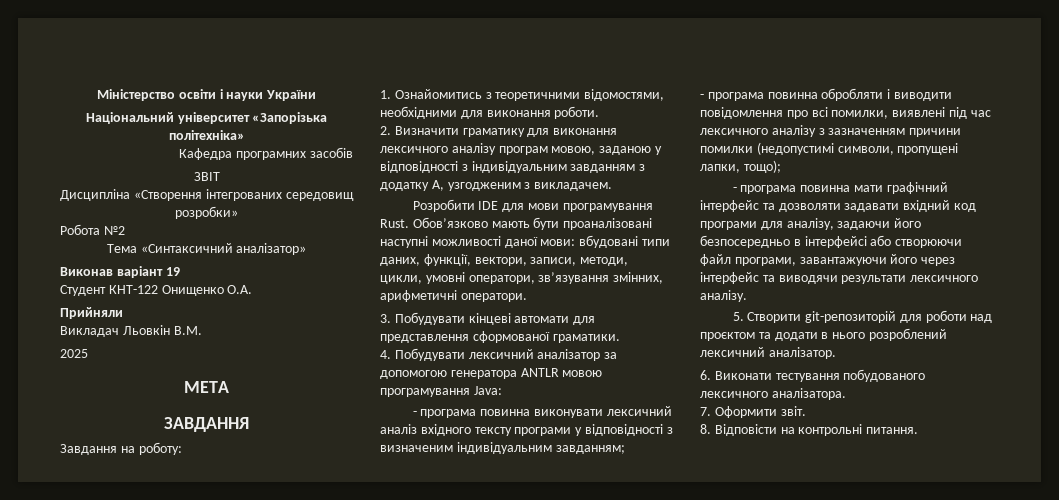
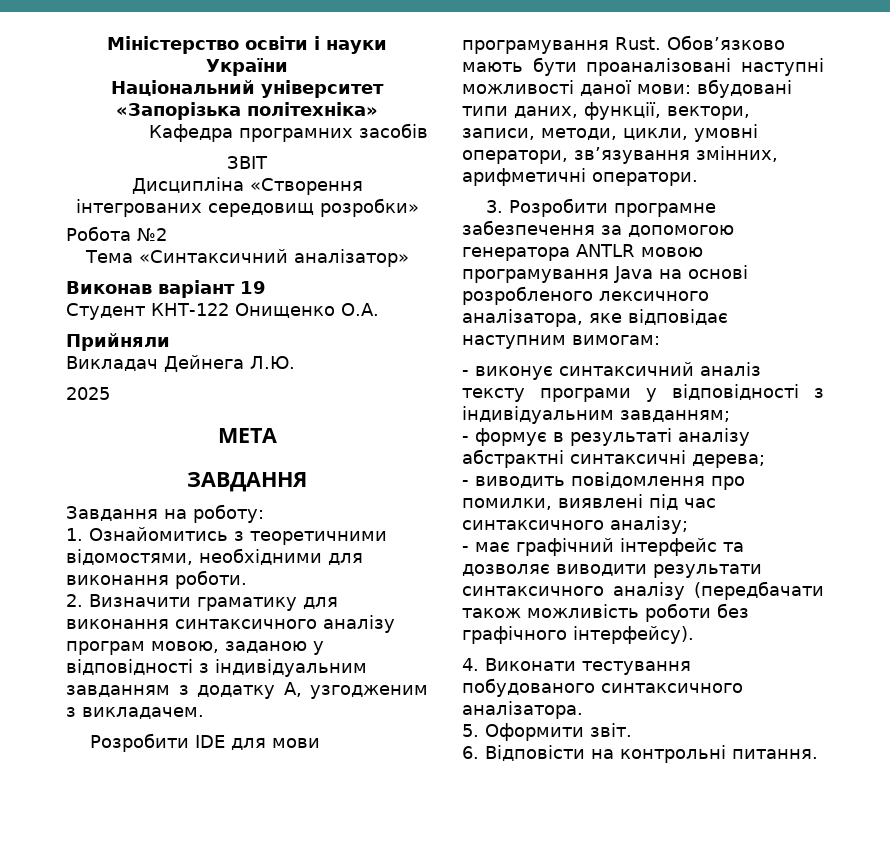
- Викладач Льовкін В.М.
+ Викладач Дейнега Л.Ю.
- 2. Визначити граматику для виконання лексичного аналізу програм мовою, заданою у відповідності з індивідуальним завданням з додатку А, узгодженим з викладачем.
+ 2. Визначити граматику для виконання синтаксичного аналізу програм мовою, заданою у відповідності з індивідуальним завданням з додатку А, узгодженим з викладачем.
- 3. Побудувати кінцеві автомати для представлення сформованої граматики.
- 4. Побудувати лексичний аналізатор за допомогою генератора ANTLR мовою програмування Java:
- - програма повинна виконувати лексичний аналіз вхідного тексту програми у відповідності з визначеним індивідуальним завданням;
+ 3. Розробити програмне забезпечення за допомогою генератора ANTLR мовою програмування Java на основі розробленого лексичного аналізатора, яке відповідає наступним вимогам:
+ - виконує синтаксичний аналіз тексту програми у відповідності з індивідуальним завданням;
- - програма повинна обробляти і виводити повідомлення про всі помилки, виявлені під час лексичного аналізу з зазначенням причини помилки (недопустимі символи, пропущені лапки, тощо);
- - програма повинна мати графічний інтерфейс та дозволяти задавати вхідний код програми для аналізу, задаючи його безпосередньо в інтерфейсі або створюючи файл програми, завантажуючи його через інтерфейс та виводячи результати лексичного аналізу.
- 5. Створити git-репозиторій для роботи над проєктом та додати в нього розроблений лексичний аналізатор.
- 6. Виконати тестування побудованого лексичного аналізатора.
+ - формує в результаті аналізу абстрактні синтаксичні дерева;
+ - виводить повідомлення про помилки, виявлені під час синтаксичного аналізу;
+ - має графічний інтерфейс та дозволяє виводити результати синтаксичного аналізу (передбачати також можливість роботи без графічного інтерфейсу).
+ 4. Виконати тестування побудованого синтаксичного аналізатора.
- 7. Оформити звіт.
+ 5. Оформити звіт.
- 8. Відповісти на контрольні питання.
+ 6. Відповісти на контрольні питання.

